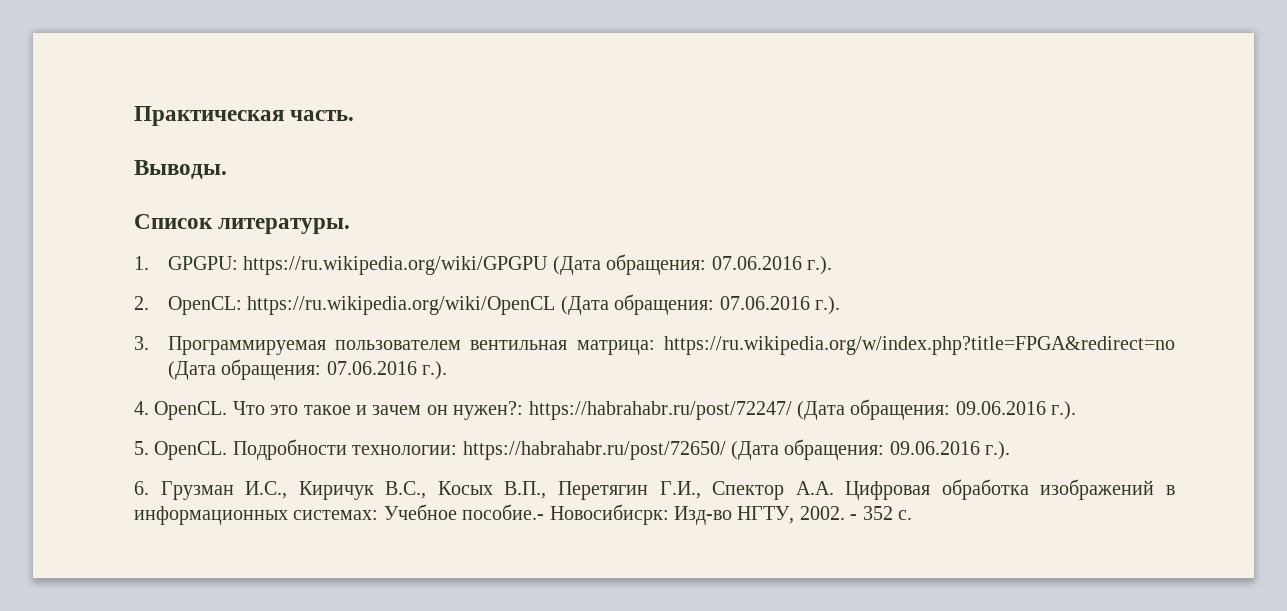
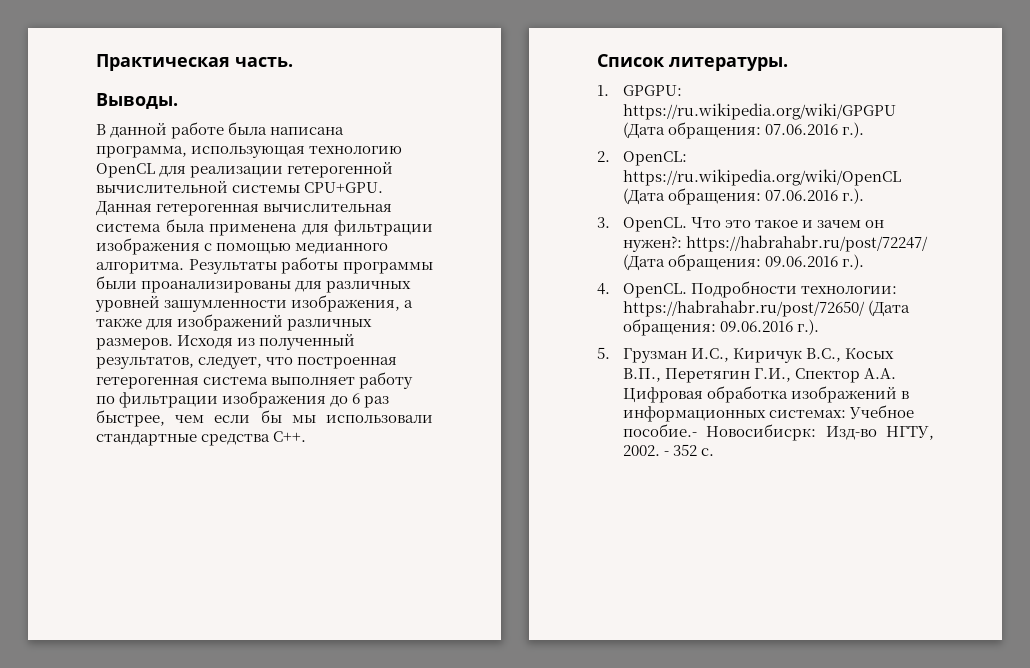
+ В данной работе была написана программа, использующая технологию OpenCL для реализации гетерогенной вычислительной системы CPU+GPU. Данная гетерогенная вычислительная система была применена для фильтрации изображения с помощью медианного алгоритма. Результаты работы программы были проанализированы для различных уровней зашумленности изображения, а также для изображений различных размеров. Исходя из полученный результатов, следует, что построенная гетерогенная система выполняет работу по фильтрации изображения до 6 раз быстрее, чем если бы мы использовали стандартные средства С++.
- 3. Программируемая пользователем вентильная матрица: https://ru.wikipedia.org/w/index.php?title=FPGA&redirect=no (Дата обращения: 07.06.2016 г.).
- 4. OpenCL.
+ 3. OpenCL.
- 5. OpenCL.
+ 4. OpenCL.
- 6. Грузман И.С., Киричук В.С., Косых В.П., Перетягин Г.И., Спектор А.А. Цифровая обработка изображений в информационных системах: Учебное пособие.- Новосибисрк: Изд-во НГТУ, 2002.
+ 5. Грузман И.С., Киричук В.С., Косых В.П., Перетягин Г.И., Спектор А.А. Цифровая обработка изображений в информационных системах: Учебное пособие.- Новосибисрк: Изд-во НГТУ, 2002.

